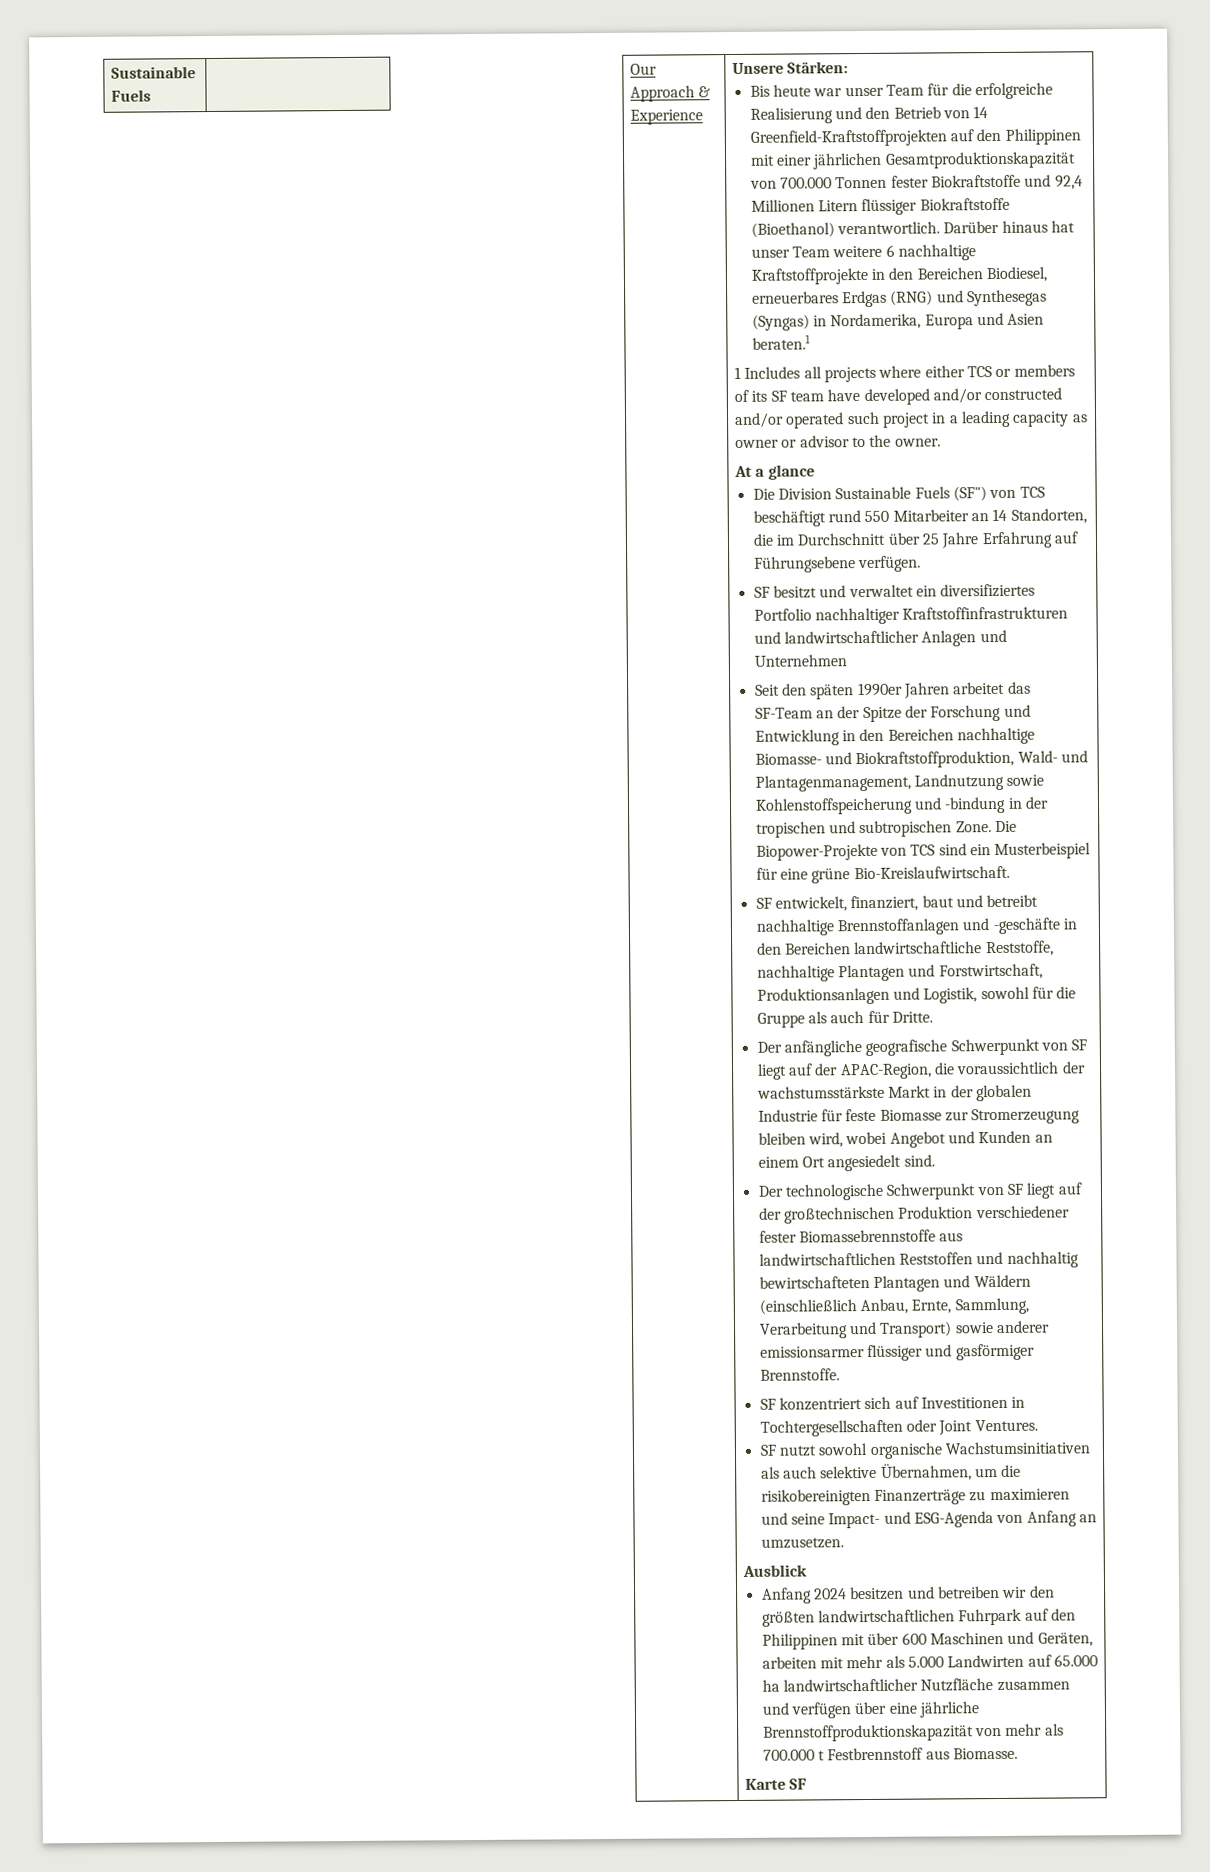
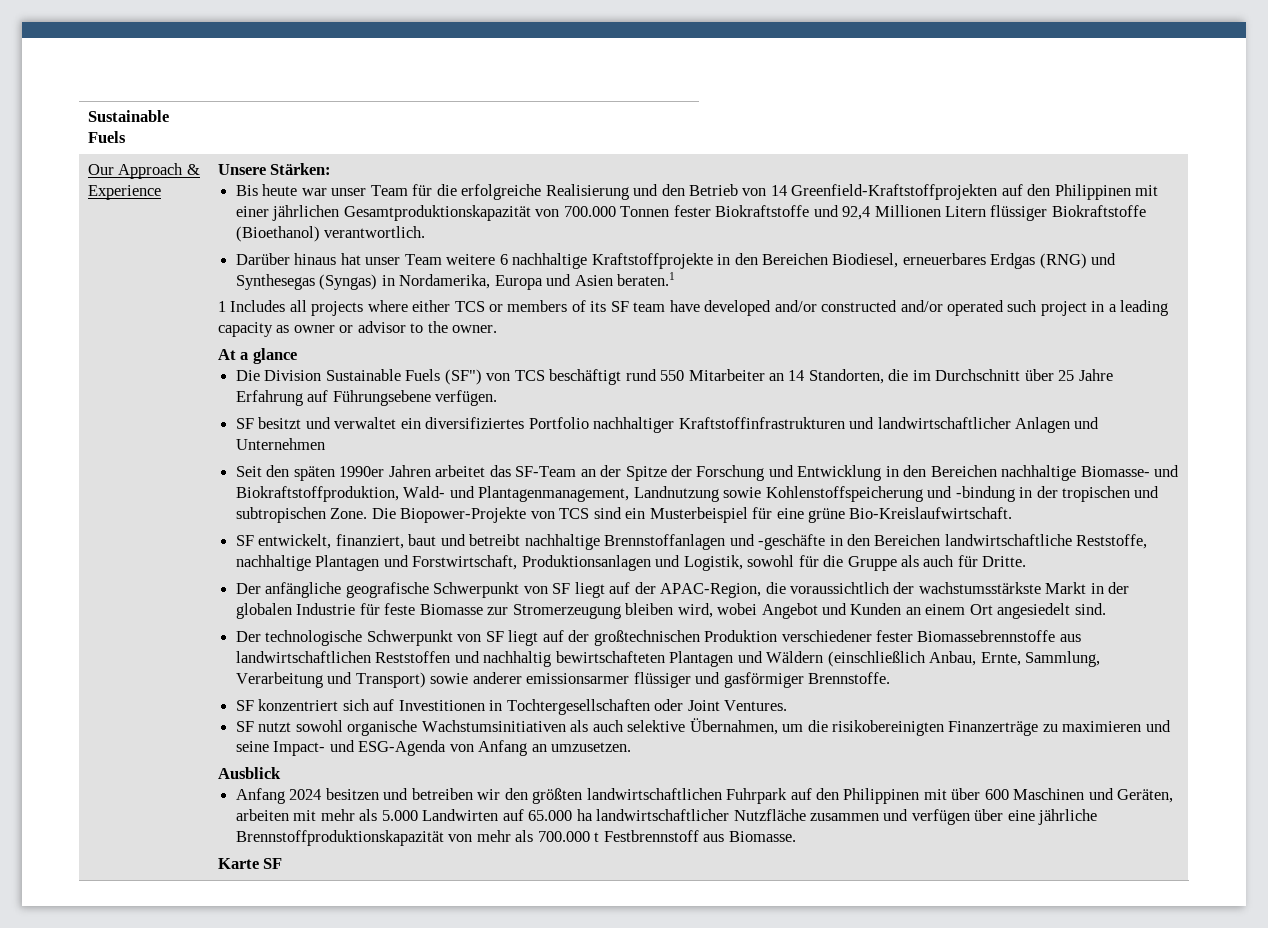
- Bis heute war unser Team für die erfolgreiche Realisierung und den Betrieb von 14 Greenfield-Kraftstoffprojekten auf den Philippinen mit einer jährlichen Gesamtproduktionskapazität von 700.000 Tonnen fester Biokraftstoffe und 92,4 Millionen Litern flüssiger Biokraftstoffe (Bioethanol) verantwortlich. Darüber hinaus hat unser Team weitere 6 nachhaltige Kraftstoffprojekte in den Bereichen Biodiesel, erneuerbares Erdgas (RNG) und Synthesegas (Syngas) in Nordamerika, Europa und Asien beraten.1
+ Bis heute war unser Team für die erfolgreiche Realisierung und den Betrieb von 14 Greenfield-Kraftstoffprojekten auf den Philippinen mit einer jährlichen Gesamtproduktionskapazität von 700.000 Tonnen fester Biokraftstoffe und 92,4 Millionen Litern flüssiger Biokraftstoffe (Bioethanol) verantwortlich.
+ Darüber hinaus hat unser Team weitere 6 nachhaltige Kraftstoffprojekte in den Bereichen Biodiesel, erneuerbares Erdgas (RNG) und Synthesegas (Syngas) in Nordamerika, Europa und Asien beraten.1

